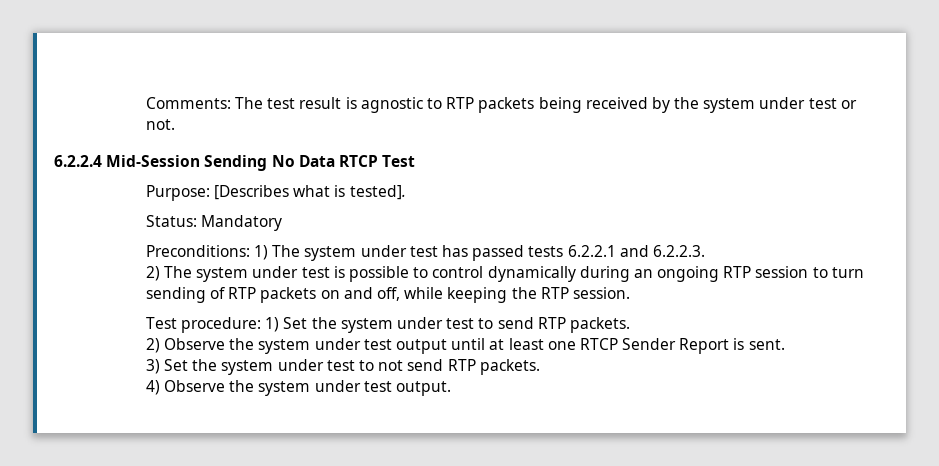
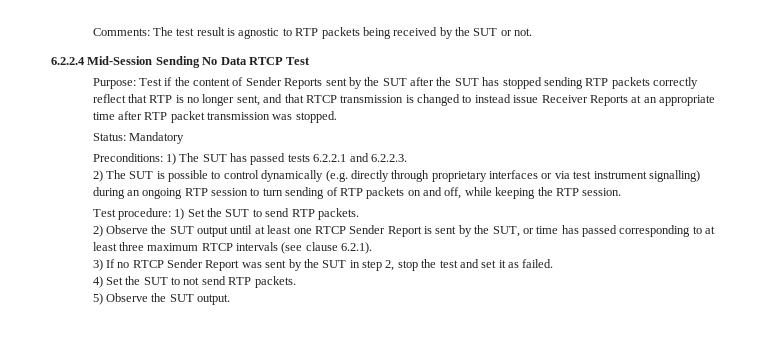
- Comments: The test result is agnostic to RTP packets being received by the system under test or not.
+ Comments: The test result is agnostic to RTP packets being received by the SUT or not.
- Purpose: [Describes what is tested].
+ Purpose: Test if the content of Sender Reports sent by the SUT after the SUT has stopped sending RTP packets correctly reflect that RTP is no longer sent, and that RTCP transmission is changed to instead issue Receiver Reports at an appropriate time after RTP packet transmission was stopped.
- Preconditions: 1) The system under test has passed tests 6.2.2.1 and 6.2.2.3.
+ Preconditions: 1) The SUT has passed tests 6.2.2.1 and 6.2.2.3.
- 2) The system under test is possible to control dynamically during an ongoing RTP session to turn sending of RTP packets on and off, while keeping the RTP session.
+ 2) The SUT is possible to control dynamically (e.g. directly through proprietary interfaces or via test instrument signalling) during an ongoing RTP session to turn sending of RTP packets on and off, while keeping the RTP session.
- Test procedure: 1) Set the system under test to send RTP packets.
+ Test procedure: 1) Set the SUT to send RTP packets.
- 2) Observe the system under test output until at least one RTCP Sender Report is sent.
- 3) Set the system under test to not send RTP packets.
+ 2) Observe the SUT output until at least one RTCP Sender Report is sent by the SUT, or time has passed corresponding to at least three maximum RTCP intervals (see clause 6.2.1).
+ 3) If no RTCP Sender Report was sent by the SUT in step 2, stop the test and set it as failed.
+ 4) Set the SUT to not send RTP packets.
- 4) Observe the system under test output.
+ 5) Observe the SUT output.

